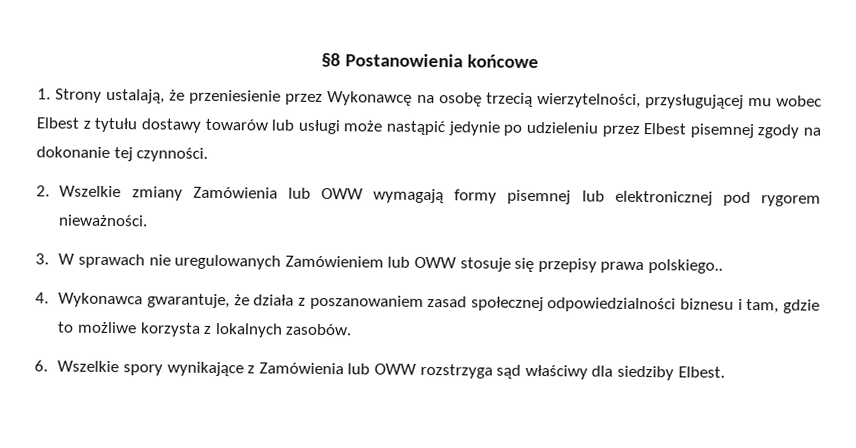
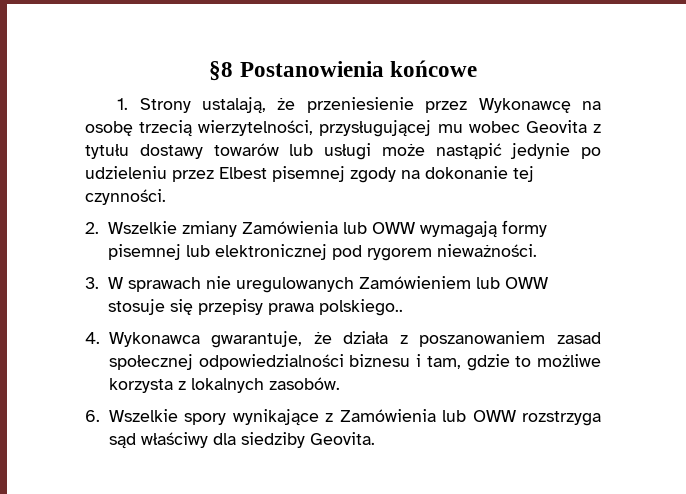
- 1. Strony ustalają, że przeniesienie przez Wykonawcę na osobę trzecią wierzytelności, przysługującej mu wobec Elbest z tytułu dostawy towarów lub usługi może nastąpić jedynie po udzieleniu przez Elbest pisemnej zgody na dokonanie tej czynności.
+ 1. Strony ustalają, że przeniesienie przez Wykonawcę na osobę trzecią wierzytelności, przysługującej mu wobec Geovita z tytułu dostawy towarów lub usługi może nastąpić jedynie po udzieleniu przez Elbest pisemnej zgody na dokonanie tej czynności.
- 6. Wszelkie spory wynikające z Zamówienia lub OWW rozstrzyga sąd właściwy dla siedziby Elbest.
+ 6. Wszelkie spory wynikające z Zamówienia lub OWW rozstrzyga sąd właściwy dla siedziby Geovita.

